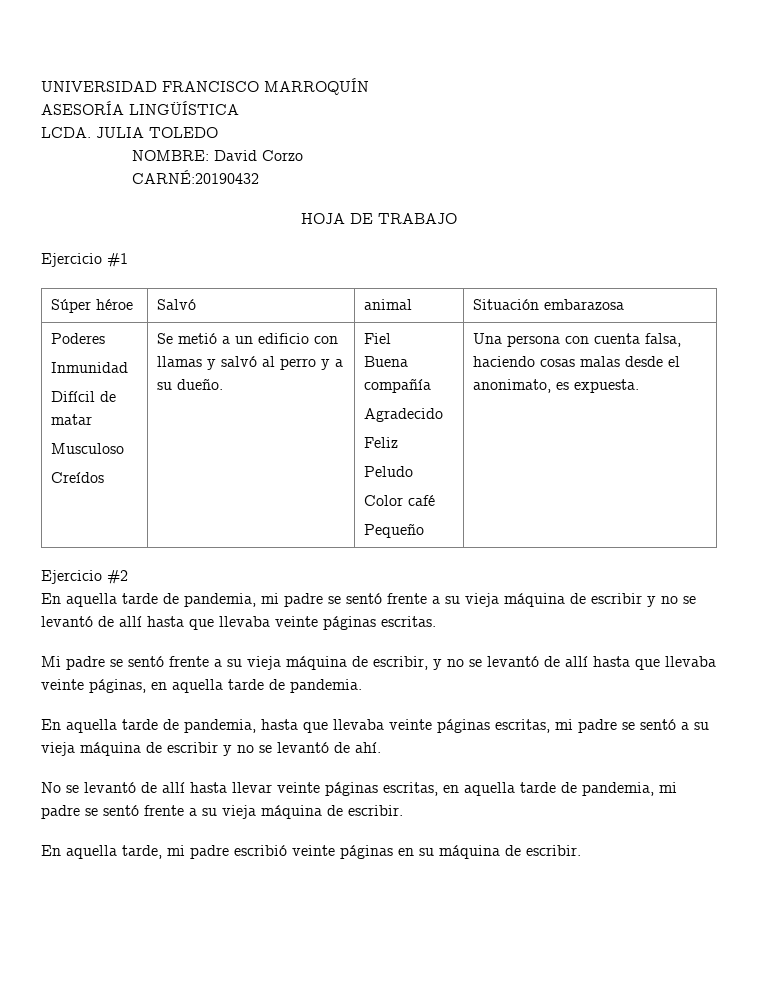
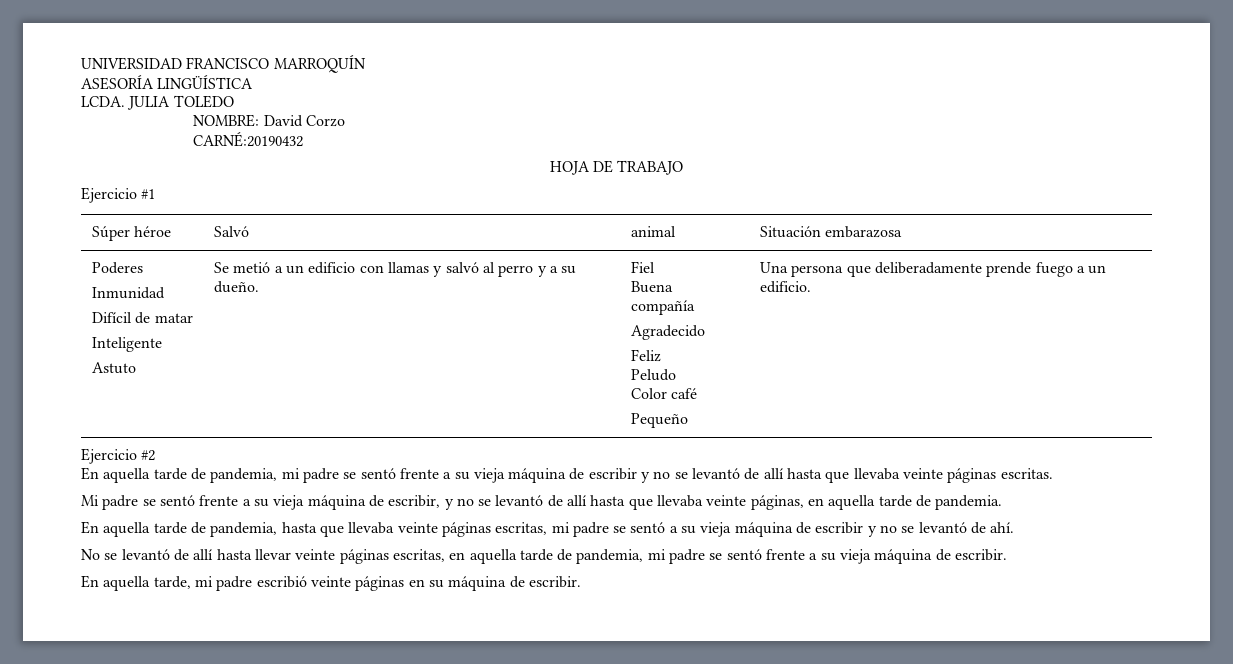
- Musculoso
- Creídos
+ Inteligente
+ Astuto
- Una persona con cuenta falsa, haciendo cosas malas desde el anonimato, es expuesta.
+ Una persona que deliberadamente prende fuego a un edificio.

